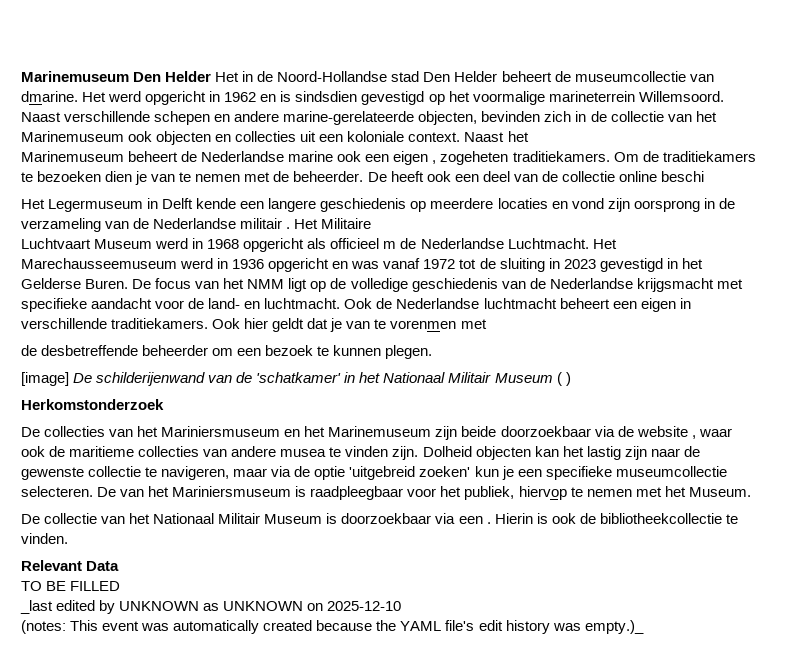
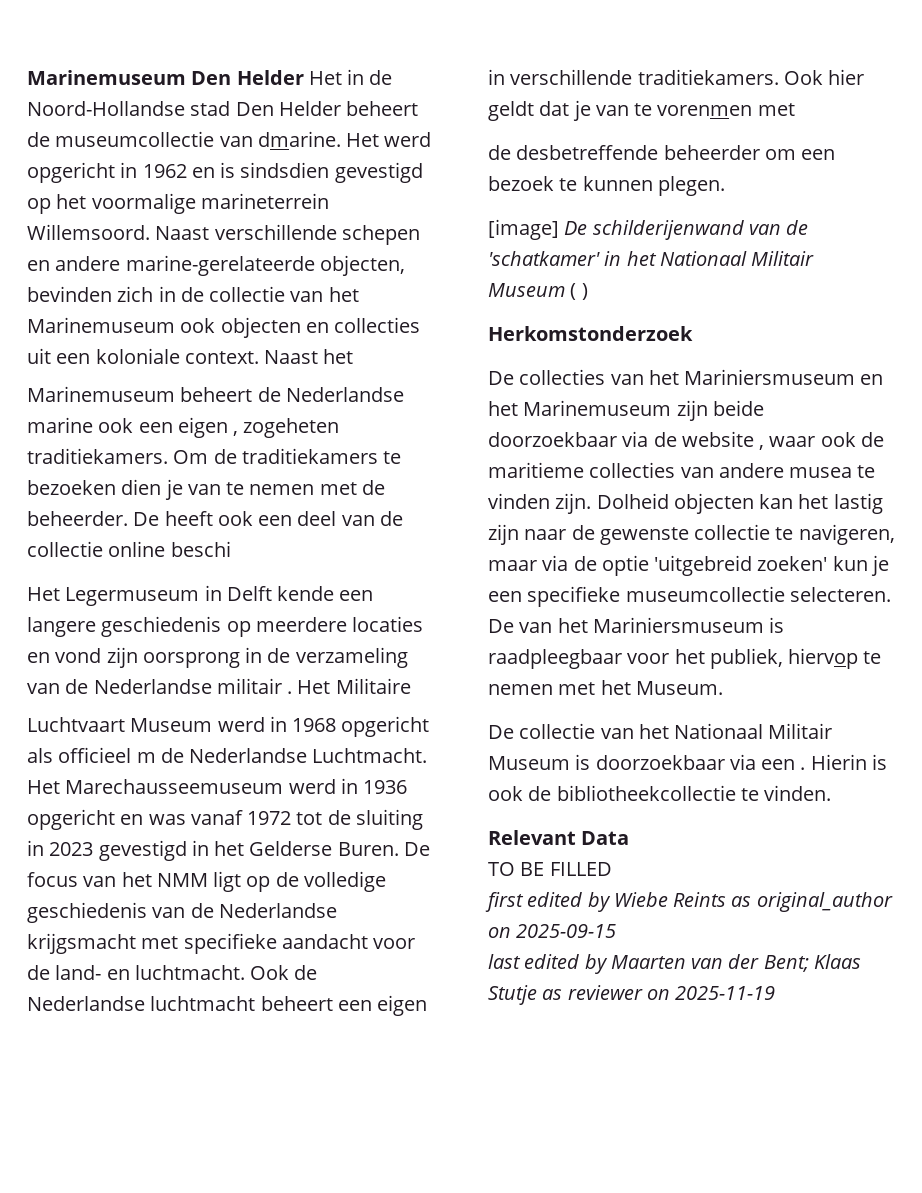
- _last edited by UNKNOWN as UNKNOWN on 2025-12-10
- (notes: This event was automatically created because the YAML file's edit history was empty.)_
+ first edited by Wiebe Reints as original_author on 2025-09-15
+ last edited by Maarten van der Bent; Klaas Stutje as reviewer on 2025-11-19

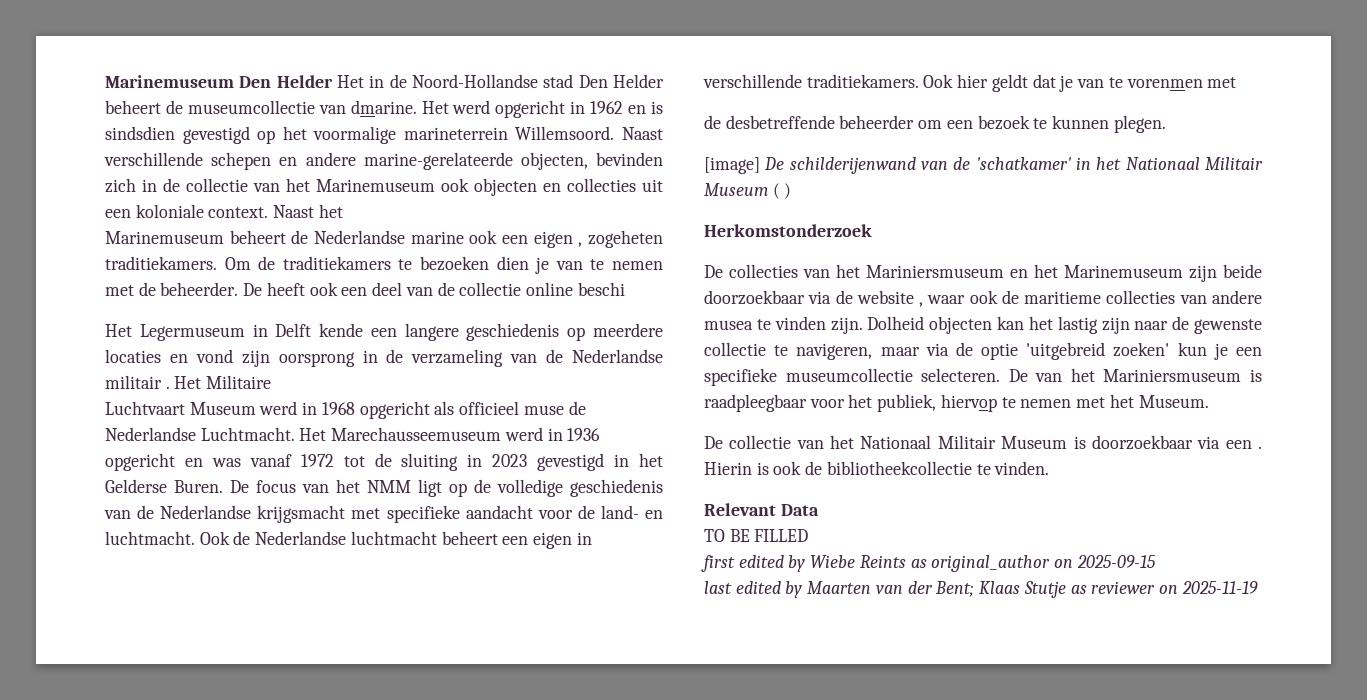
- Luchtvaart Museum werd in 1968 opgericht als officieel m de Nederlandse Luchtmacht.
+ Luchtvaart Museum werd in 1968 opgericht als officieel muse de Nederlandse Luchtmacht.

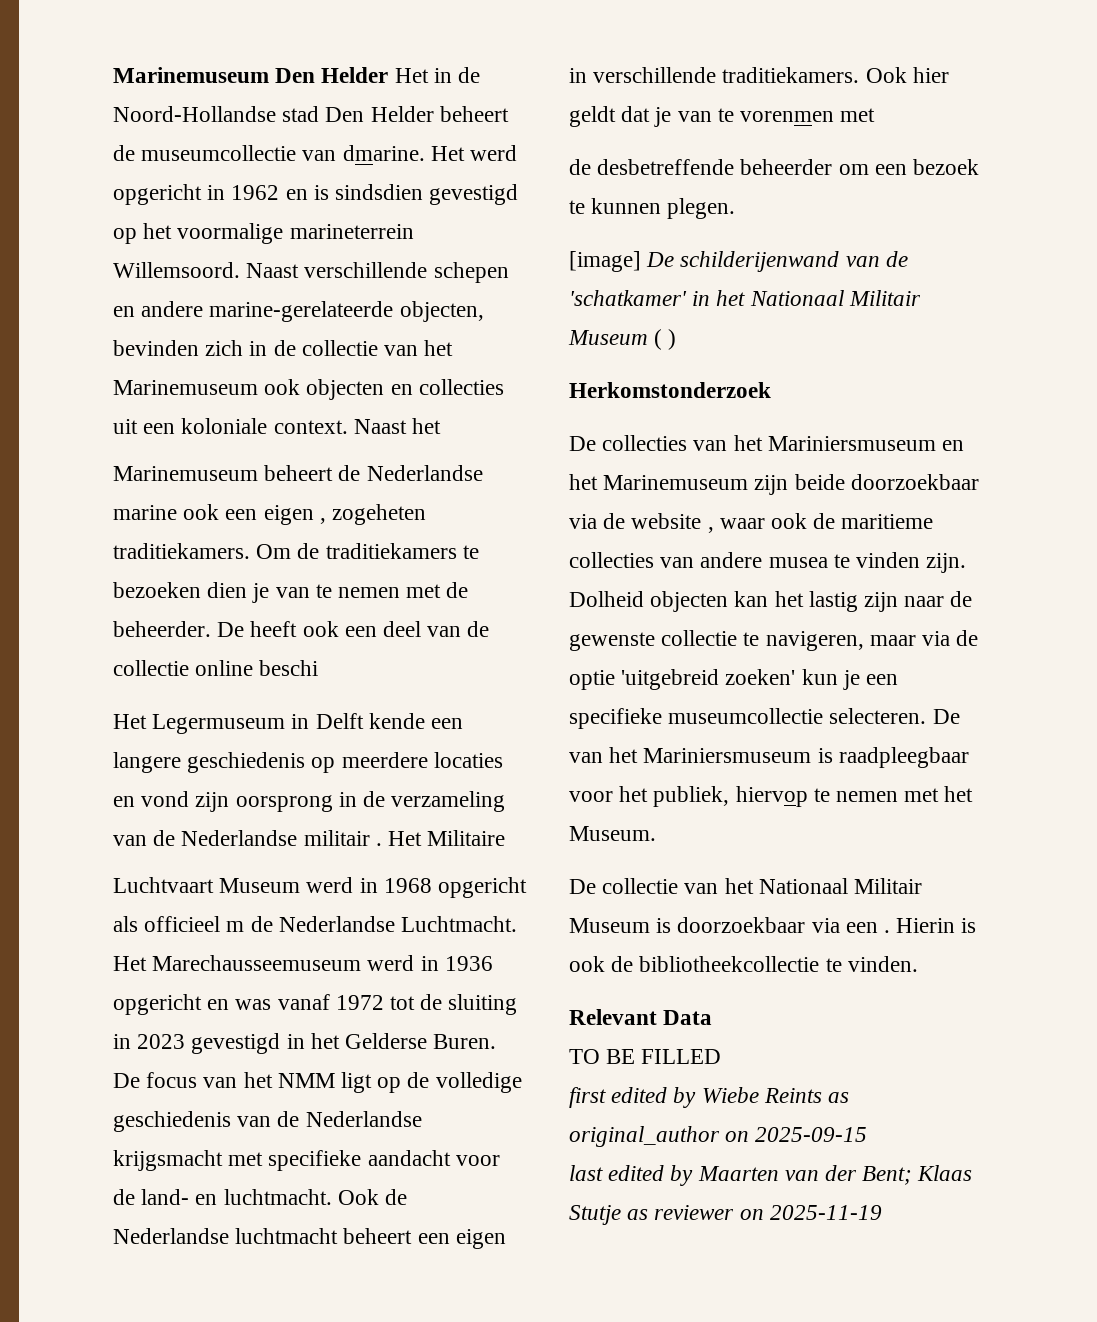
- Luchtvaart Museum werd in 1968 opgericht als officieel muse de Nederlandse Luchtmacht.
+ Luchtvaart Museum werd in 1968 opgericht als officieel m de Nederlandse Luchtmacht.

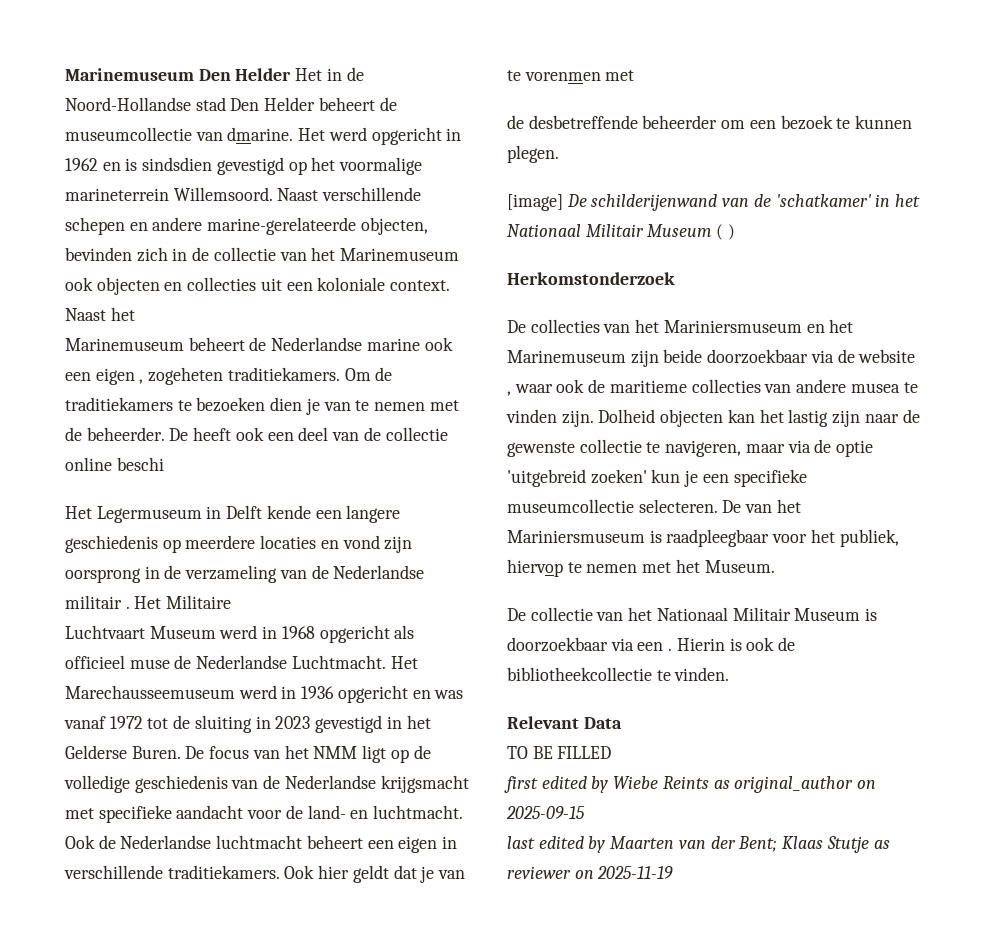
- Luchtvaart Museum werd in 1968 opgericht als officieel m de Nederlandse Luchtmacht.
+ Luchtvaart Museum werd in 1968 opgericht als officieel muse de Nederlandse Luchtmacht.

